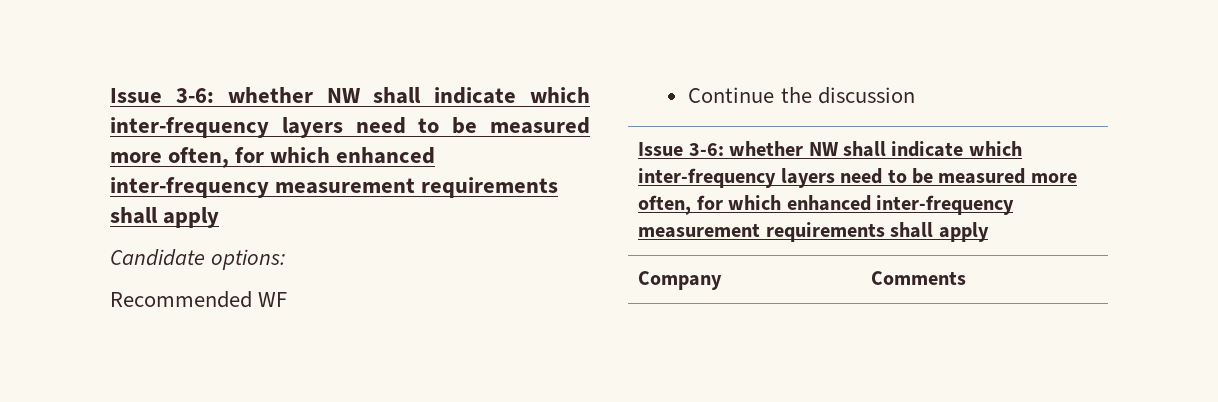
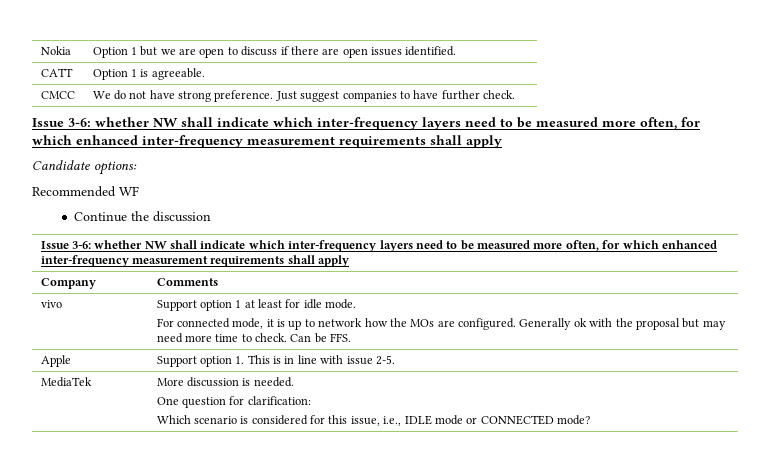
+ Nokia | Option 1 but we are open to discuss if there are open issues identified.
+ CATT | Option 1 is agreeable.
+ CMCC | We do not have strong preference. Just suggest companies to have further check.
+ vivo | Support option 1 at least for idle mode.
+ For connected mode, it is up to network how the MOs are configured. Generally ok with the proposal but may need more time to check. Can be FFS.
+ Apple | Support option 1. This is in line with issue 2-5.
+ MediaTek | More discussion is needed.
+ One question for clarification:
+ Which scenario is considered for this issue, i.e., IDLE mode or CONNECTED mode?

